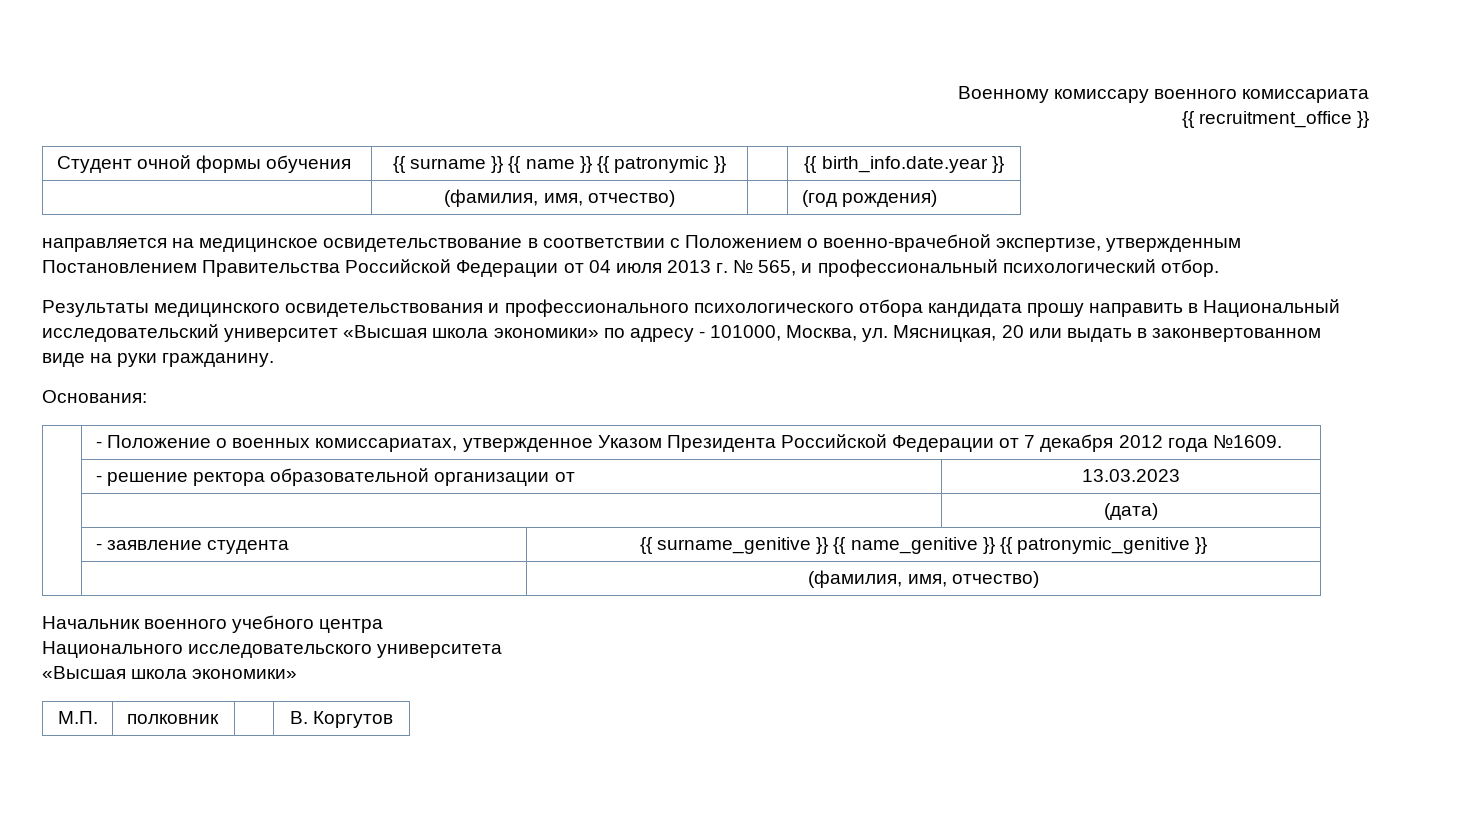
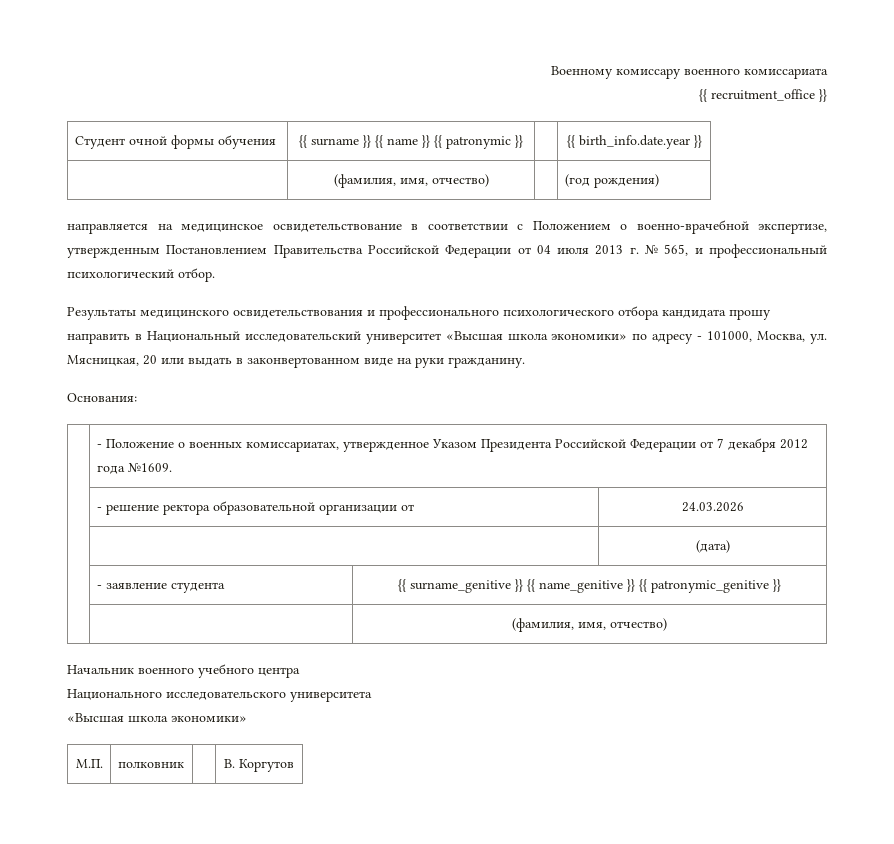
- | - решение ректора образовательной организации от | 13.03.2023
+ | - решение ректора образовательной организации от | 24.03.2026

